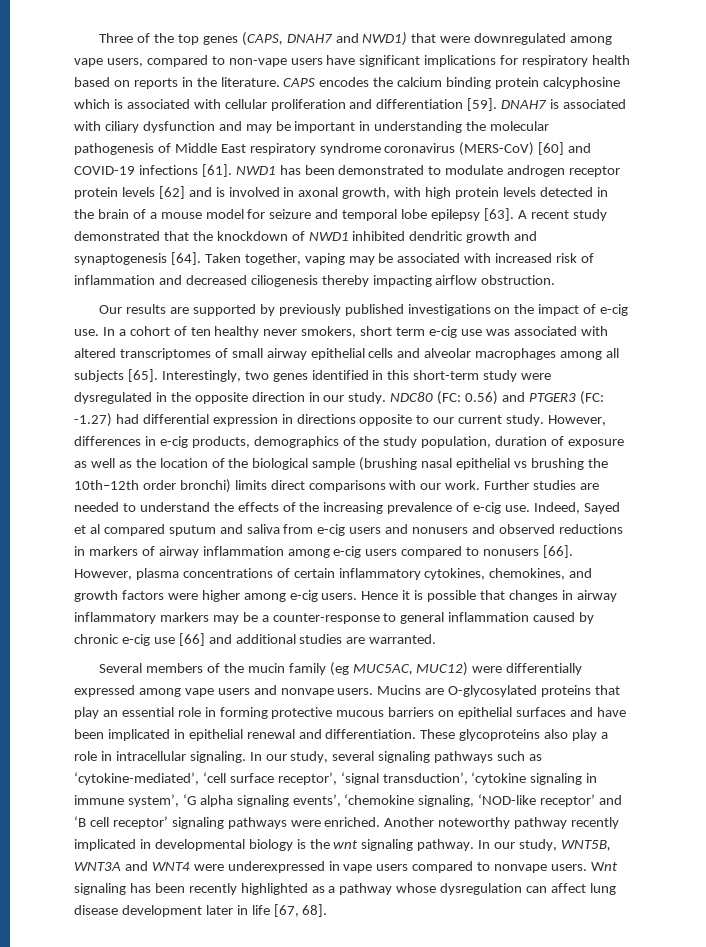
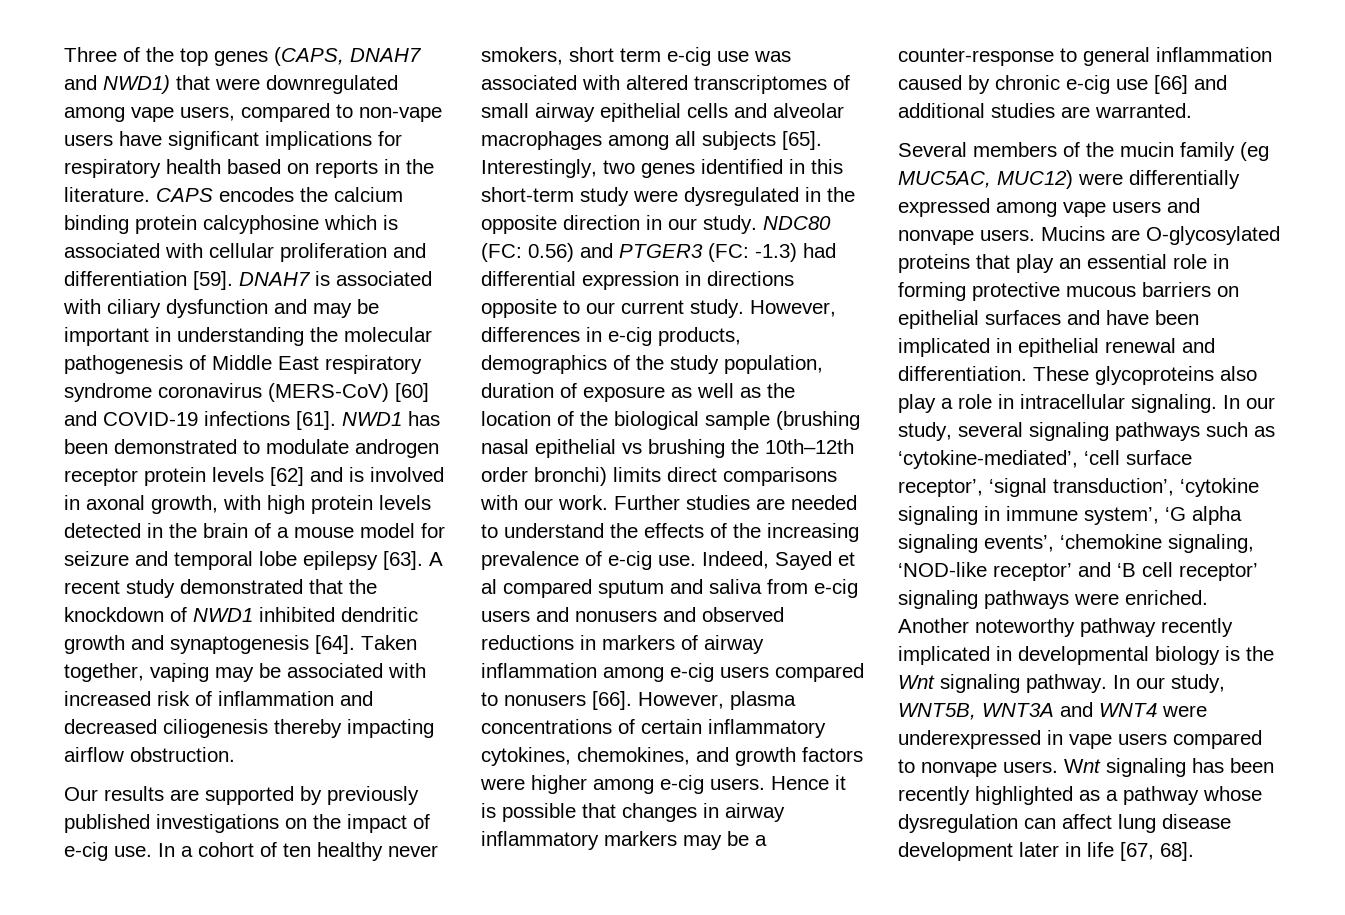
- NDC80 (FC: 0.56) and PTGER3 (FC: -1.27) had differential expression in directions opposite to our current study.
+ NDC80 (FC: 0.56) and PTGER3 (FC: -1.3) had differential expression in directions opposite to our current study.
- Another noteworthy pathway recently implicated in developmental biology is the wnt signaling pathway.
+ Another noteworthy pathway recently implicated in developmental biology is the Wnt signaling pathway.

